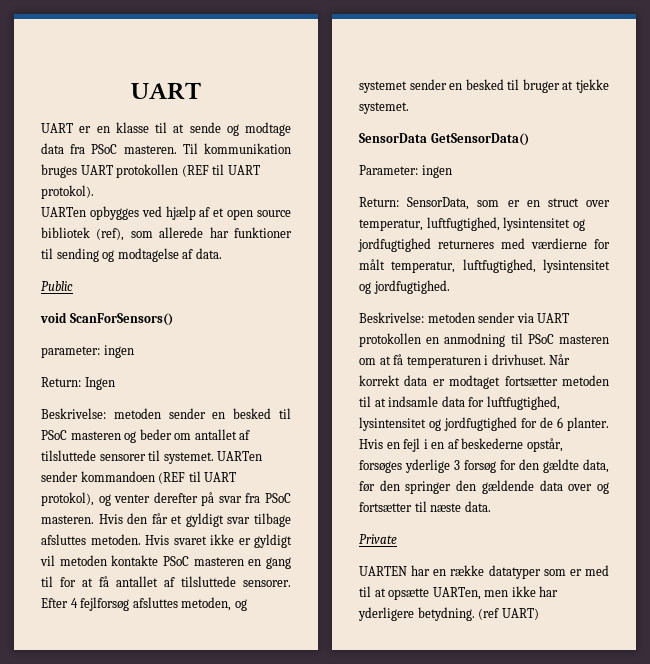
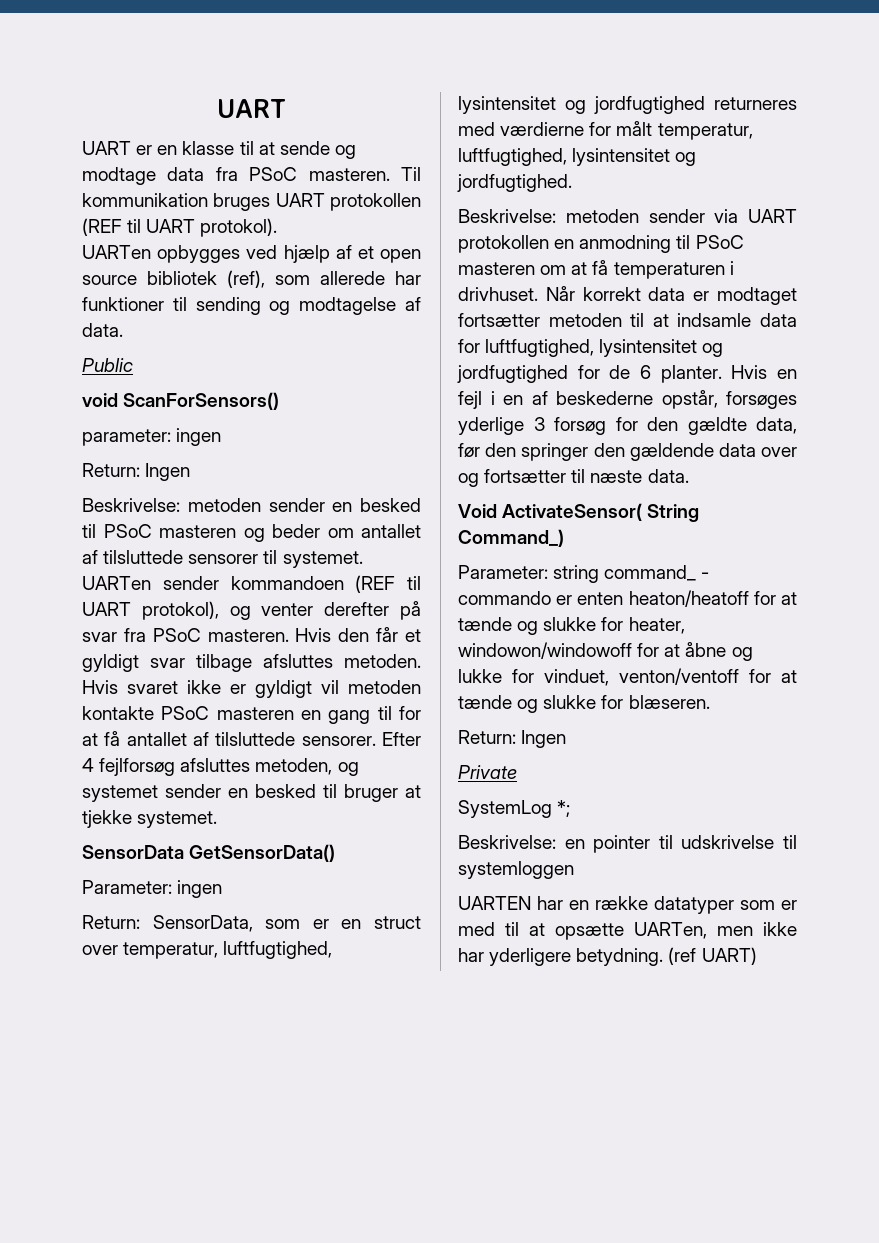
+ Void ActivateSensor( String Command_)
+ Parameter: string command_ - commando er enten heaton/heatoff for at tænde og slukke for heater, windowon/windowoff for at åbne og lukke for vinduet, venton/ventoff for at tænde og slukke for blæseren.
+ Return: Ingen
  Private
+ SystemLog *;
+ Beskrivelse: en pointer til udskrivelse til systemloggen

